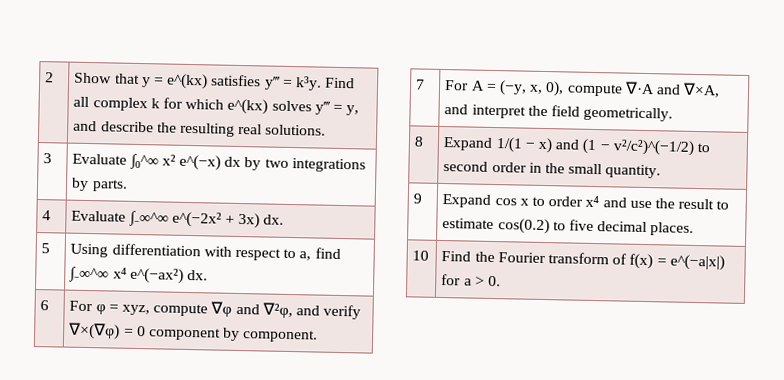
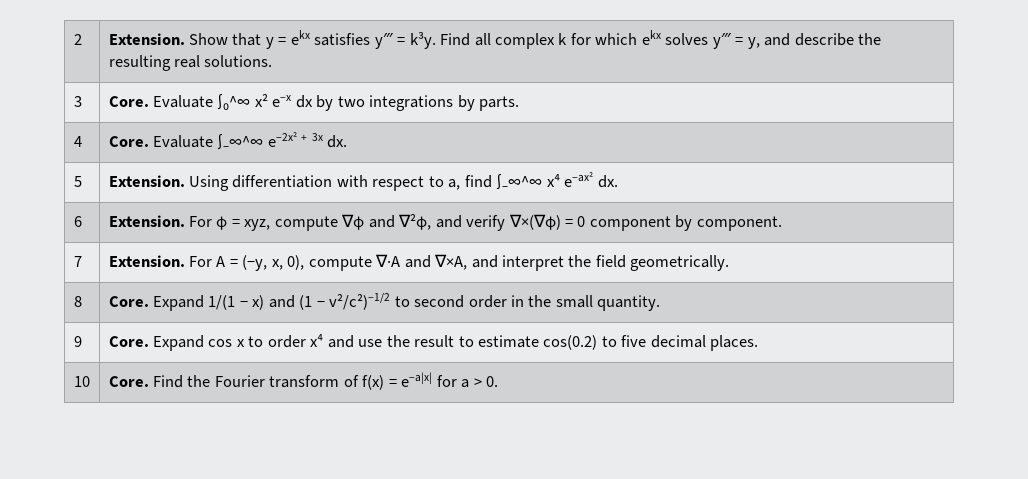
- 2 | Show that y = e^(kx) satisfies y‴ = k³y. Find all complex k for which e^(kx) solves y‴ = y, and describe the resulting real solutions.
+ 2 | Extension. Show that y = ekx satisfies y‴ = k³y. Find all complex k for which ekx solves y‴ = y, and describe the resulting real solutions.
- 3 | Evaluate ∫₀^∞ x² e^(−x) dx by two integrations by parts.
+ 3 | Core. Evaluate ∫₀^∞ x² e−x dx by two integrations by parts.
- 4 | Evaluate ∫₋∞^∞ e^(−2x² + 3x) dx.
+ 4 | Core. Evaluate ∫₋∞^∞ e−2x² + 3x dx.
- 5 | Using differentiation with respect to a, find ∫₋∞^∞ x⁴ e^(−ax²) dx.
+ 5 | Extension. Using differentiation with respect to a, find ∫₋∞^∞ x⁴ e−ax² dx.
- 6 | For φ = xyz, compute ∇φ and ∇²φ, and verify ∇×(∇φ) = 0 component by component.
+ 6 | Extension. For φ = xyz, compute ∇φ and ∇²φ, and verify ∇×(∇φ) = 0 component by component.
- 7 | For A = (−y, x, 0), compute ∇·A and ∇×A, and interpret the field geometrically.
+ 7 | Extension. For A = (−y, x, 0), compute ∇·A and ∇×A, and interpret the field geometrically.
- 8 | Expand 1/(1 − x) and (1 − v²/c²)^(−1/2) to second order in the small quantity.
+ 8 | Core. Expand 1/(1 − x) and (1 − v²/c²)−1/2 to second order in the small quantity.
- 9 | Expand cos x to order x⁴ and use the result to estimate cos(0.2) to five decimal places.
+ 9 | Core. Expand cos x to order x⁴ and use the result to estimate cos(0.2) to five decimal places.
- 10 | Find the Fourier transform of f(x) = e^(−a|x|) for a > 0.
+ 10 | Core. Find the Fourier transform of f(x) = e−a|x| for a > 0.

